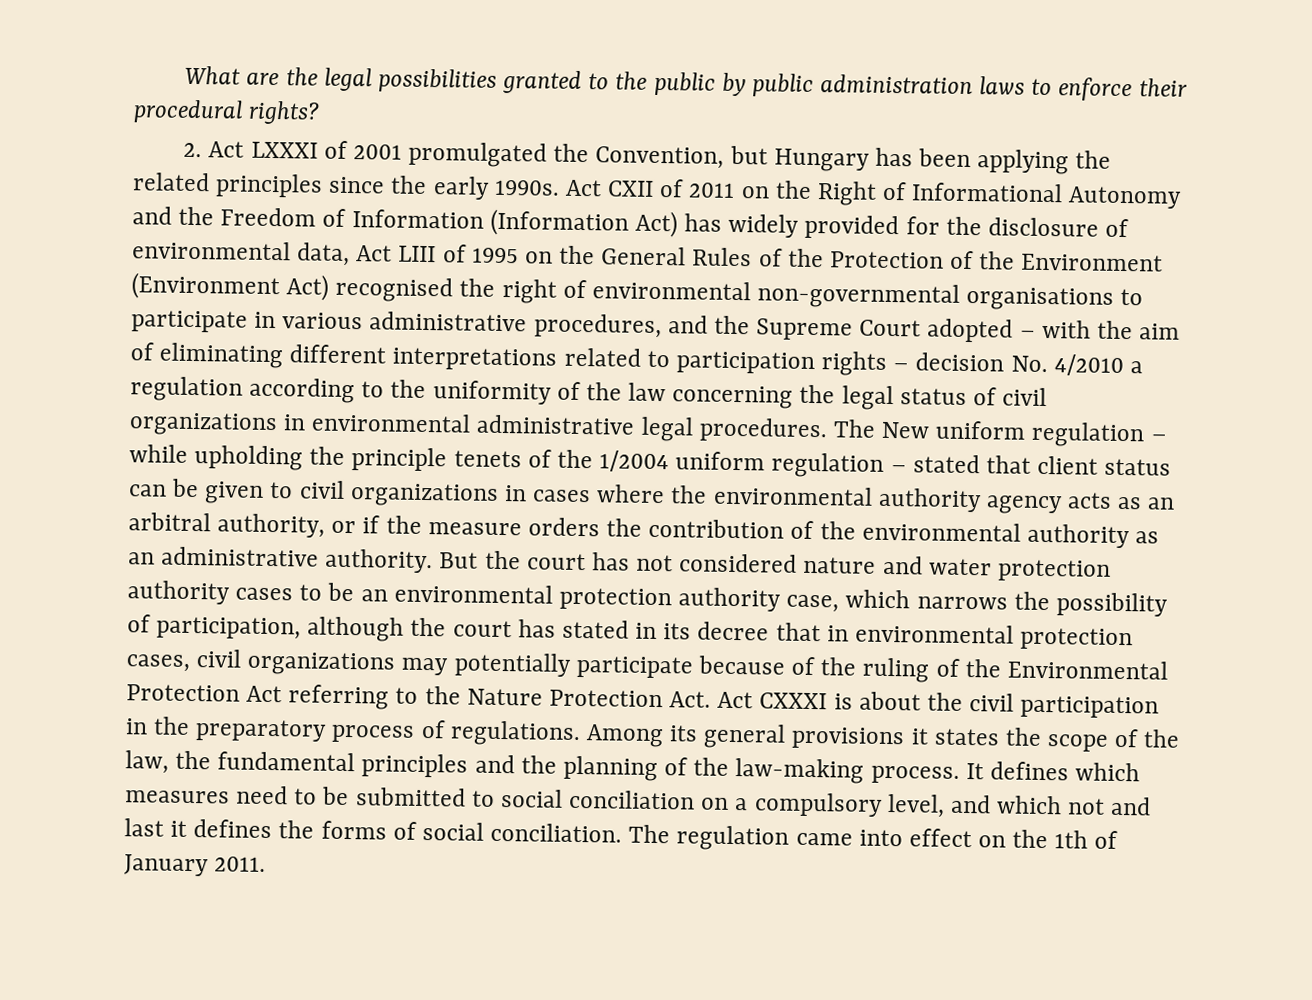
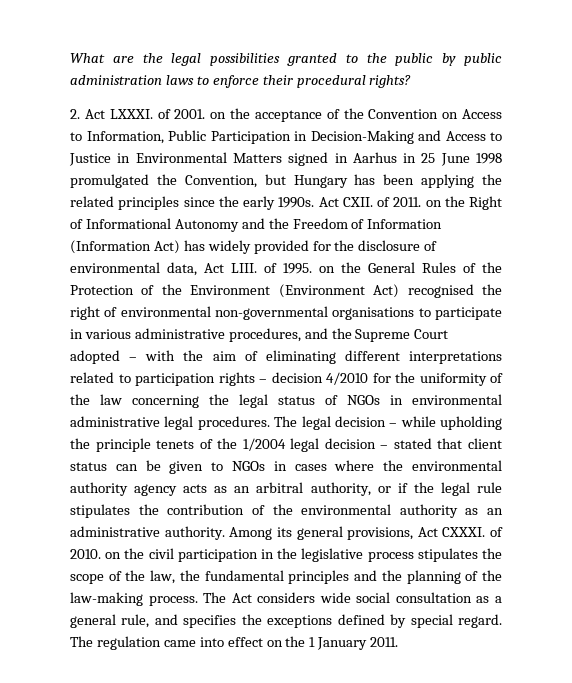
- 2. Act LXXXI of 2001 promulgated the Convention, but Hungary has been applying the related principles since the early 1990s.
+ 2. Act LXXXI. of 2001. on the acceptance of the Convention on Access to Information, Public Participation in Decision-Making and Access to Justice in Environmental Matters signed in Aarhus in 25 June 1998 promulgated the Convention, but Hungary has been applying the related principles since the early 1990s.
- Act CXII of 2011 on the Right of Informational Autonomy and the Freedom of Information (Information Act) has widely provided for the disclosure of environmental data, Act LIII of 1995 on the General Rules of the Protection of the Environment (Environment Act) recognised the right of environmental non-governmental organisations to participate in various administrative procedures, and the Supreme Court adopted – with the aim of eliminating different interpretations related to participation rights – decision No. 4/2010 a regulation according to the uniformity of the law concerning the legal status of civil organizations in environmental administrative legal procedures.
+ Act CXII. of 2011. on the Right of Informational Autonomy and the Freedom of Information (Information Act) has widely provided for the disclosure of environmental data, Act LIII. of 1995. on the General Rules of the Protection of the Environment (Environment Act) recognised the right of environmental non-governmental organisations to participate in various administrative procedures, and the Supreme Court adopted – with the aim of eliminating different interpretations related to participation rights – decision 4/2010 for the uniformity of the law concerning the legal status of NGOs in environmental administrative legal procedures.
- The New uniform regulation – while upholding the principle tenets of the 1/2004 uniform regulation – stated that client status can be given to civil organizations in cases where the environmental authority agency acts as an arbitral authority, or if the measure orders the contribution of the environmental authority as an administrative authority.
+ The legal decision – while upholding the principle tenets of the 1/2004 legal decision – stated that client status can be given to NGOs in cases where the environmental authority agency acts as an arbitral authority, or if the legal rule stipulates the contribution of the environmental authority as an administrative authority.
- But the court has not considered nature and water protection authority cases to be an environmental protection authority case, which narrows the possibility of participation, although the court has stated in its decree that in environmental protection cases, civil organizations may potentially participate because of the ruling of the Environmental Protection Act referring to the Nature Protection Act. Act CXXXI is about the civil participation in the preparatory process of regulations. Among its general provisions it states the scope of the law, the fundamental principles and the planning of the law-making process.
+ Among its general provisions, Act CXXXI. of 2010. on the civil participation in the legislative process stipulates the scope of the law, the fundamental principles and the planning of the law-making process.
- It defines which measures need to be submitted to social conciliation on a compulsory level, and which not and last it defines the forms of social conciliation.
+ The Act considers wide social consultation as a general rule, and specifies the exceptions defined by special regard.
- The regulation came into effect on the 1th of January 2011.
+ The regulation came into effect on the 1 January 2011.

